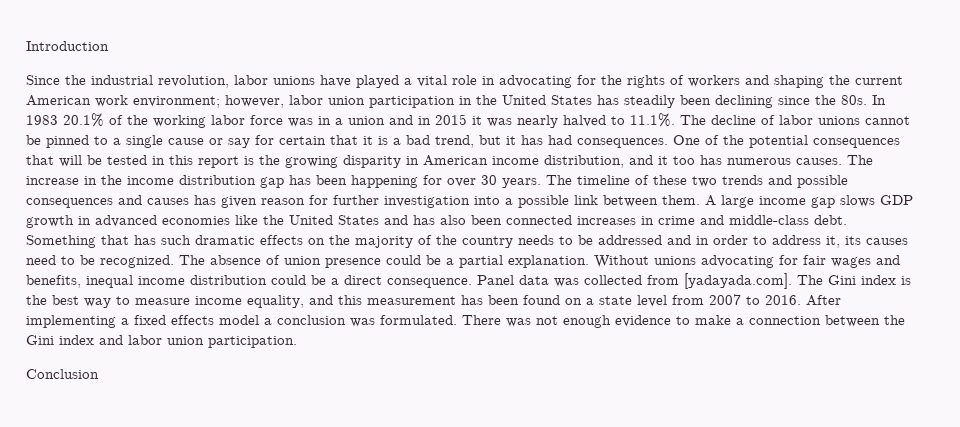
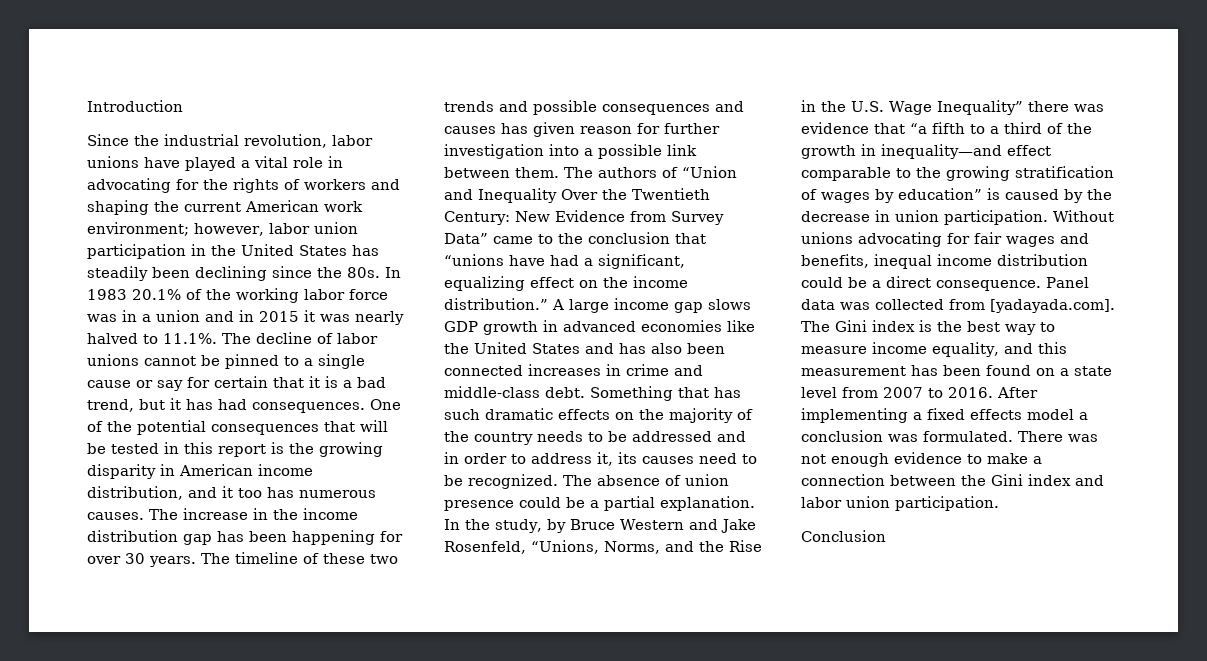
+ The authors of “Union and Inequality Over the Twentieth Century: New Evidence from Survey Data” came to the conclusion that “unions have had a significant, equalizing effect on the income distribution.”
+ In the study, by Bruce Western and Jake Rosenfeld, “Unions, Norms, and the Rise in the U.S. Wage Inequality” there was evidence that “a fifth to a third of the growth in inequality—and effect comparable to the growing stratification of wages by education” is caused by the decrease in union participation.

